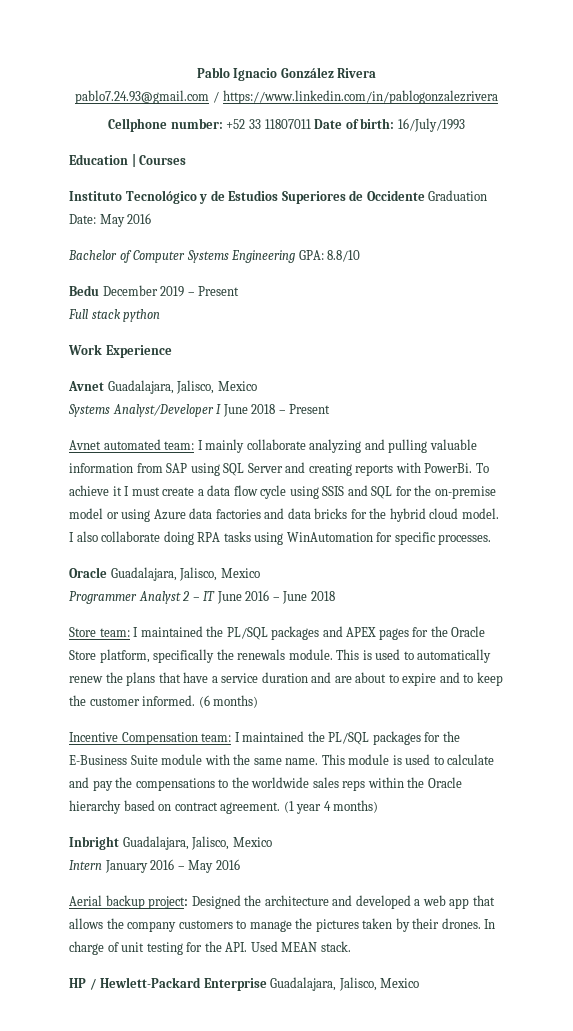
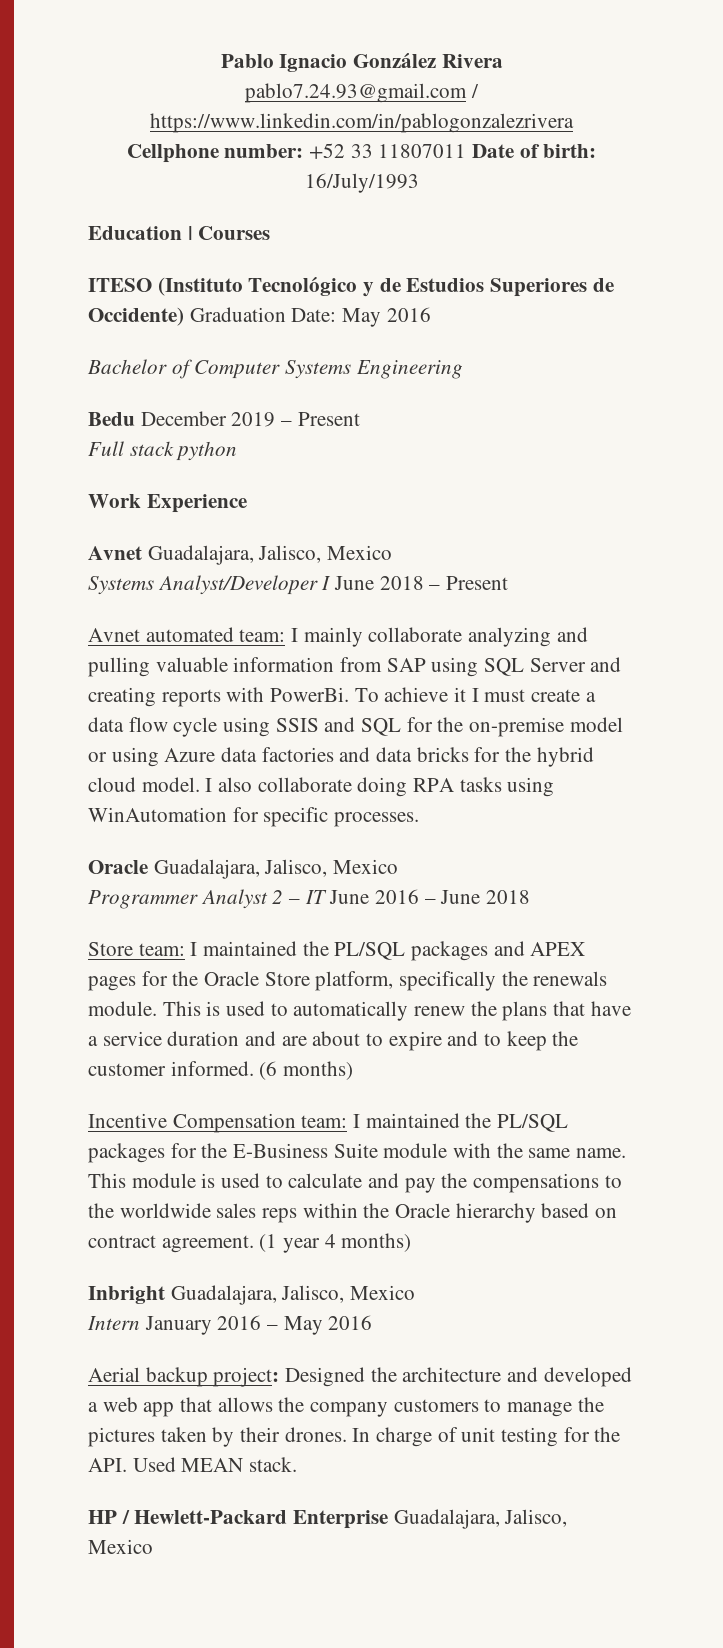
- Instituto Tecnológico y de Estudios Superiores de Occidente Graduation Date: May 2016
+ ITESO (Instituto Tecnológico y de Estudios Superiores de Occidente) Graduation Date: May 2016
- Bachelor of Computer Systems Engineering GPA: 8.8/10
+ Bachelor of Computer Systems Engineering

